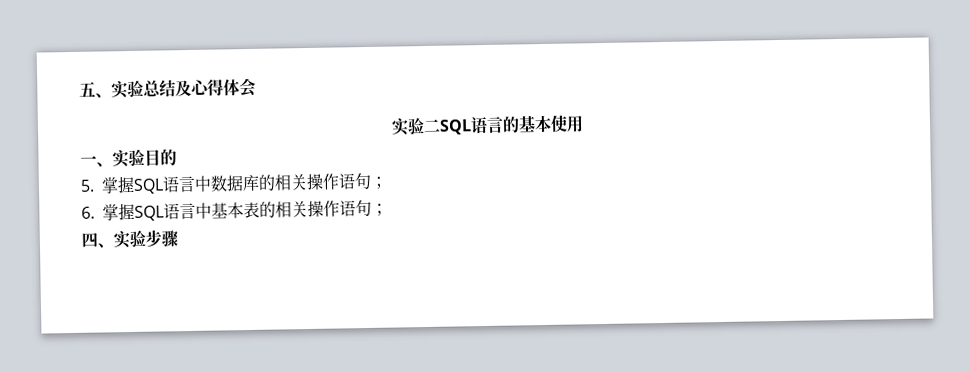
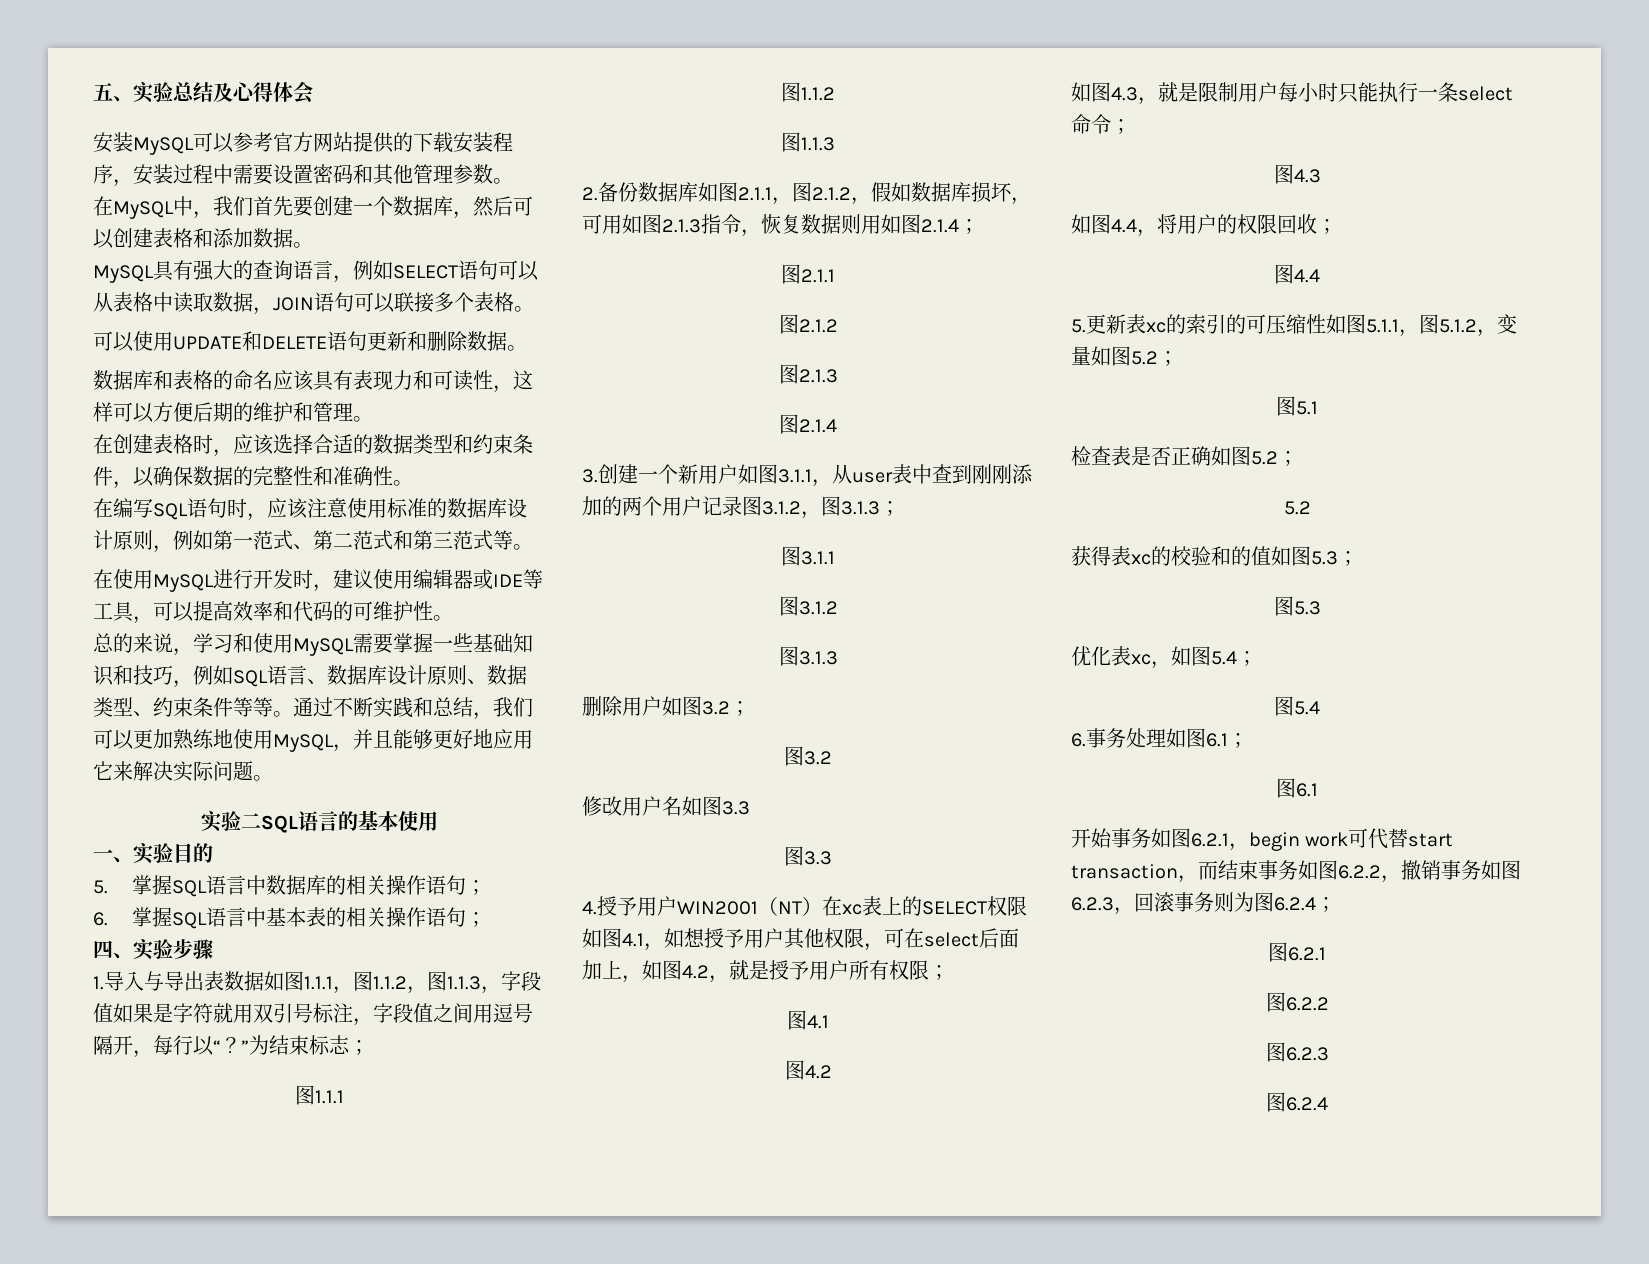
+ 安装MySQL可以参考官方网站提供的下载安装程序，安装过程中需要设置密码和其他管理参数。
+ 在MySQL中，我们首先要创建一个数据库，然后可以创建表格和添加数据。
+ MySQL具有强大的查询语言，例如SELECT语句可以从表格中读取数据，JOIN语句可以联接多个表格。
+ 可以使用UPDATE和DELETE语句更新和删除数据。
+ 数据库和表格的命名应该具有表现力和可读性，这样可以方便后期的维护和管理。
+ 在创建表格时，应该选择合适的数据类型和约束条件，以确保数据的完整性和准确性。
+ 在编写SQL语句时，应该注意使用标准的数据库设计原则，例如第一范式、第二范式和第三范式等。
+ 在使用MySQL进行开发时，建议使用编辑器或IDE等工具，可以提高效率和代码的可维护性。
+ 总的来说，学习和使用MySQL需要掌握一些基础知识和技巧，例如SQL语言、数据库设计原则、数据类型、约束条件等等。通过不断实践和总结，我们可以更加熟练地使用MySQL，并且能够更好地应用它来解决实际问题。
+ 1.导入与导出表数据如图1.1.1，图1.1.2，图1.1.3，字段值如果是字符就用双引号标注，字段值之间用逗号隔开，每行以“？”为结束标志；
+ 图1.1.1
+ 图1.1.2
+ 图1.1.3
+ 2.备份数据库如图2.1.1，图2.1.2，假如数据库损坏，可用如图2.1.3指令，恢复数据则用如图2.1.4；
+ 图2.1.1
+ 图2.1.2
+ 图2.1.3
+ 图2.1.4
+ 3.创建一个新用户如图3.1.1，从user表中查到刚刚添加的两个用户记录图3.1.2，图3.1.3；
+ 图3.1.1
+ 图3.1.2
+ 图3.1.3
+ 删除用户如图3.2；
+ 图3.2
+ 修改用户名如图3.3
+ 图3.3
+ 4.授予用户WIN2001（NT）在xc表上的SELECT权限如图4.1，如想授予用户其他权限，可在select后面加上，如图4.2，就是授予用户所有权限；
+ 图4.1
+ 图4.2
+ 如图4.3，就是限制用户每小时只能执行一条select命令；
+ 图4.3
+ 如图4.4，将用户的权限回收；
+ 图4.4
+ 5.更新表xc的索引的可压缩性如图5.1.1，图5.1.2，变量如图5.2；
+ 图5.1
+ 检查表是否正确如图5.2；
+ 5.2
+ 获得表xc的校验和的值如图5.3；
+ 图5.3
+ 优化表xc，如图5.4；
+ 图5.4
+ 6.事务处理如图6.1；
+ 图6.1
+ 开始事务如图6.2.1，begin work可代替start transaction，而结束事务如图6.2.2，撤销事务如图6.2.3，回滚事务则为图6.2.4；
+ 图6.2.1
+ 图6.2.2
+ 图6.2.3
+ 图6.2.4

